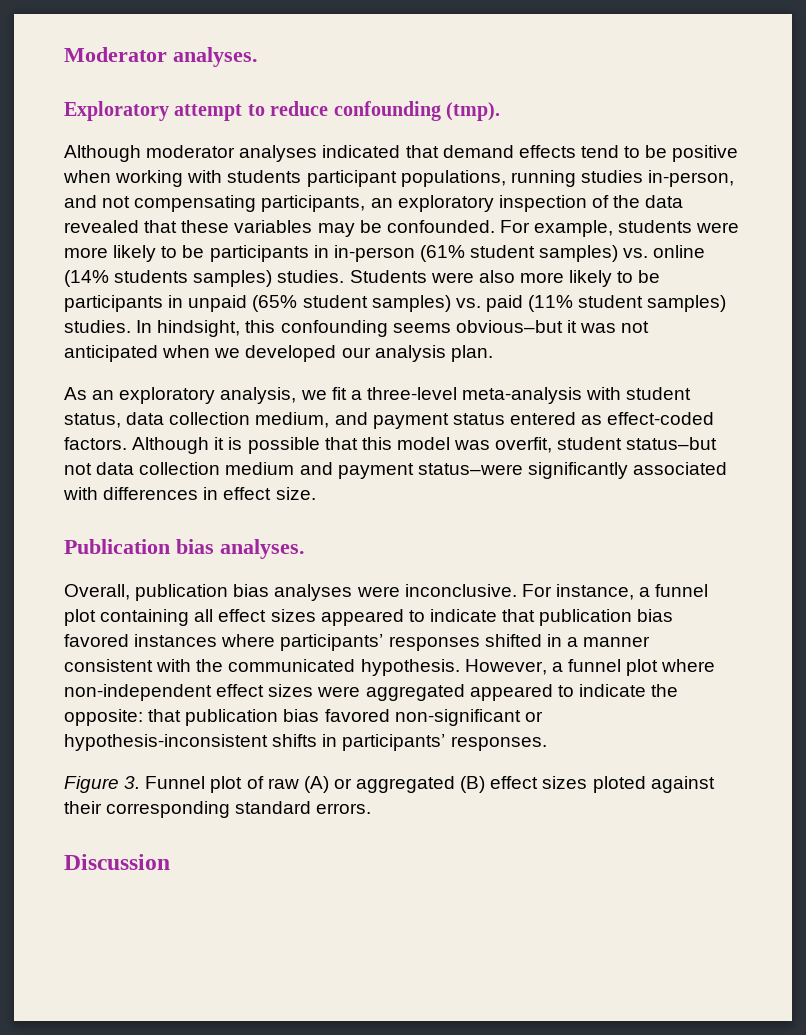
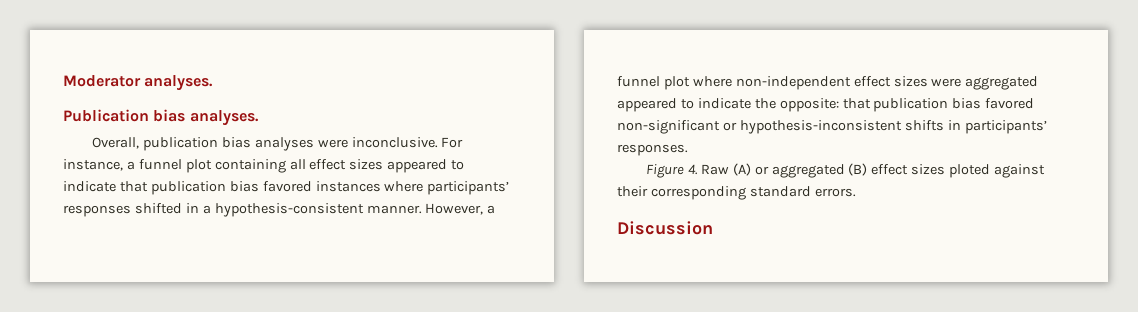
- Exploratory attempt to reduce confounding (tmp).
- Although moderator analyses indicated that demand effects tend to be positive when working with students participant populations, running studies in-person, and not compensating participants, an exploratory inspection of the data revealed that these variables may be confounded. For example, students were more likely to be participants in in-person (61% student samples) vs. online (14% students samples) studies. Students were also more likely to be participants in unpaid (65% student samples) vs. paid (11% student samples) studies. In hindsight, this confounding seems obvious–but it was not anticipated when we developed our analysis plan.
- As an exploratory analysis, we fit a three-level meta-analysis with student status, data collection medium, and payment status entered as effect-coded factors. Although it is possible that this model was overfit, student status–but not data collection medium and payment status–were significantly associated with differences in effect size.
- For instance, a funnel plot containing all effect sizes appeared to indicate that publication bias favored instances where participants’ responses shifted in a manner consistent with the communicated hypothesis.
+ For instance, a funnel plot containing all effect sizes appeared to indicate that publication bias favored instances where participants’ responses shifted in a hypothesis-consistent manner.
- Figure 3. Funnel plot of raw (A) or aggregated (B) effect sizes ploted against their corresponding standard errors.
+ Figure 4. Raw (A) or aggregated (B) effect sizes ploted against their corresponding standard errors.

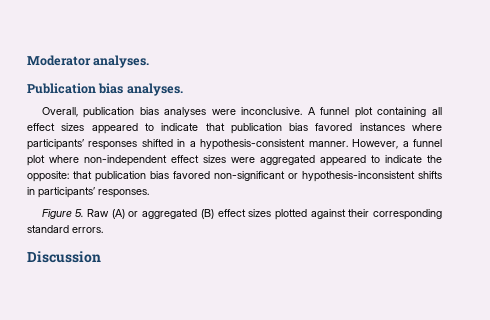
- For instance, a funnel plot containing all effect sizes appeared to indicate that publication bias favored instances where participants’ responses shifted in a hypothesis-consistent manner.
+ A funnel plot containing all effect sizes appeared to indicate that publication bias favored instances where participants’ responses shifted in a hypothesis-consistent manner.
- Figure 4. Raw (A) or aggregated (B) effect sizes ploted against their corresponding standard errors.
+ Figure 5. Raw (A) or aggregated (B) effect sizes plotted against their corresponding standard errors.

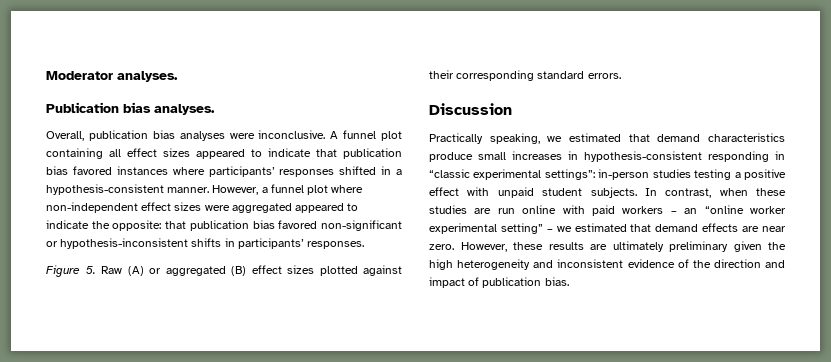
+ Practically speaking, we estimated that demand characteristics produce small increases in hypothesis-consistent responding in “classic experimental settings”: in-person studies testing a positive effect with unpaid student subjects. In contrast, when these studies are run online with paid workers – an “online worker experimental setting” – we estimated that demand effects are near zero. However, these results are ultimately preliminary given the high heterogeneity and inconsistent evidence of the direction and impact of publication bias.

